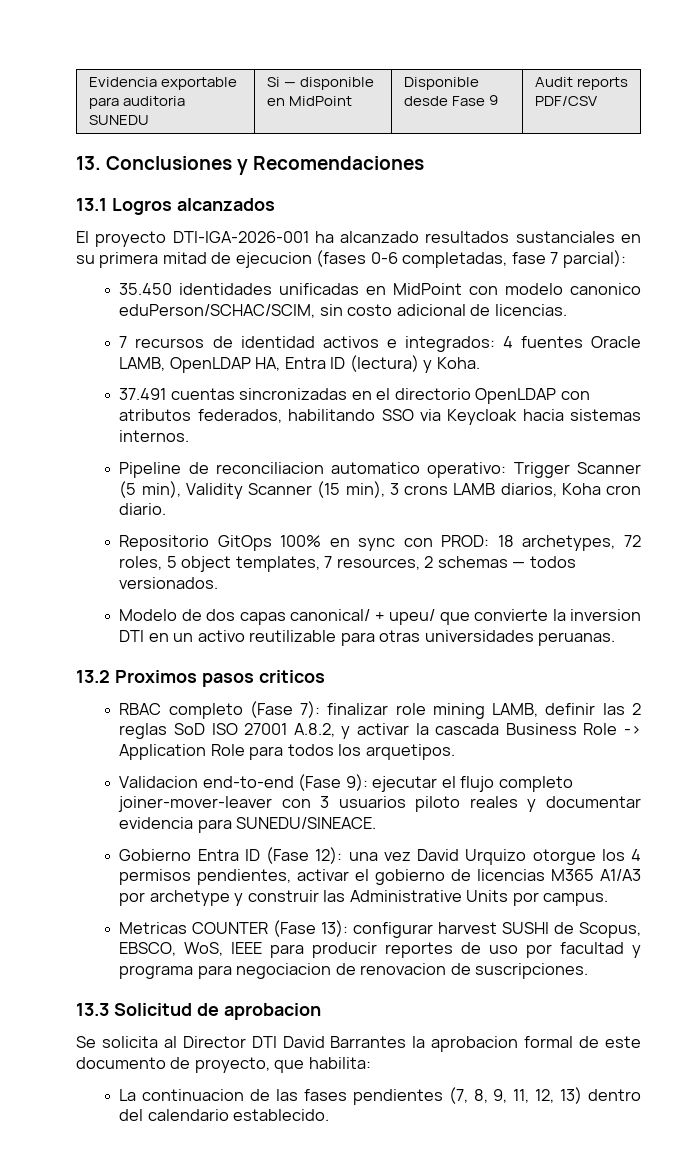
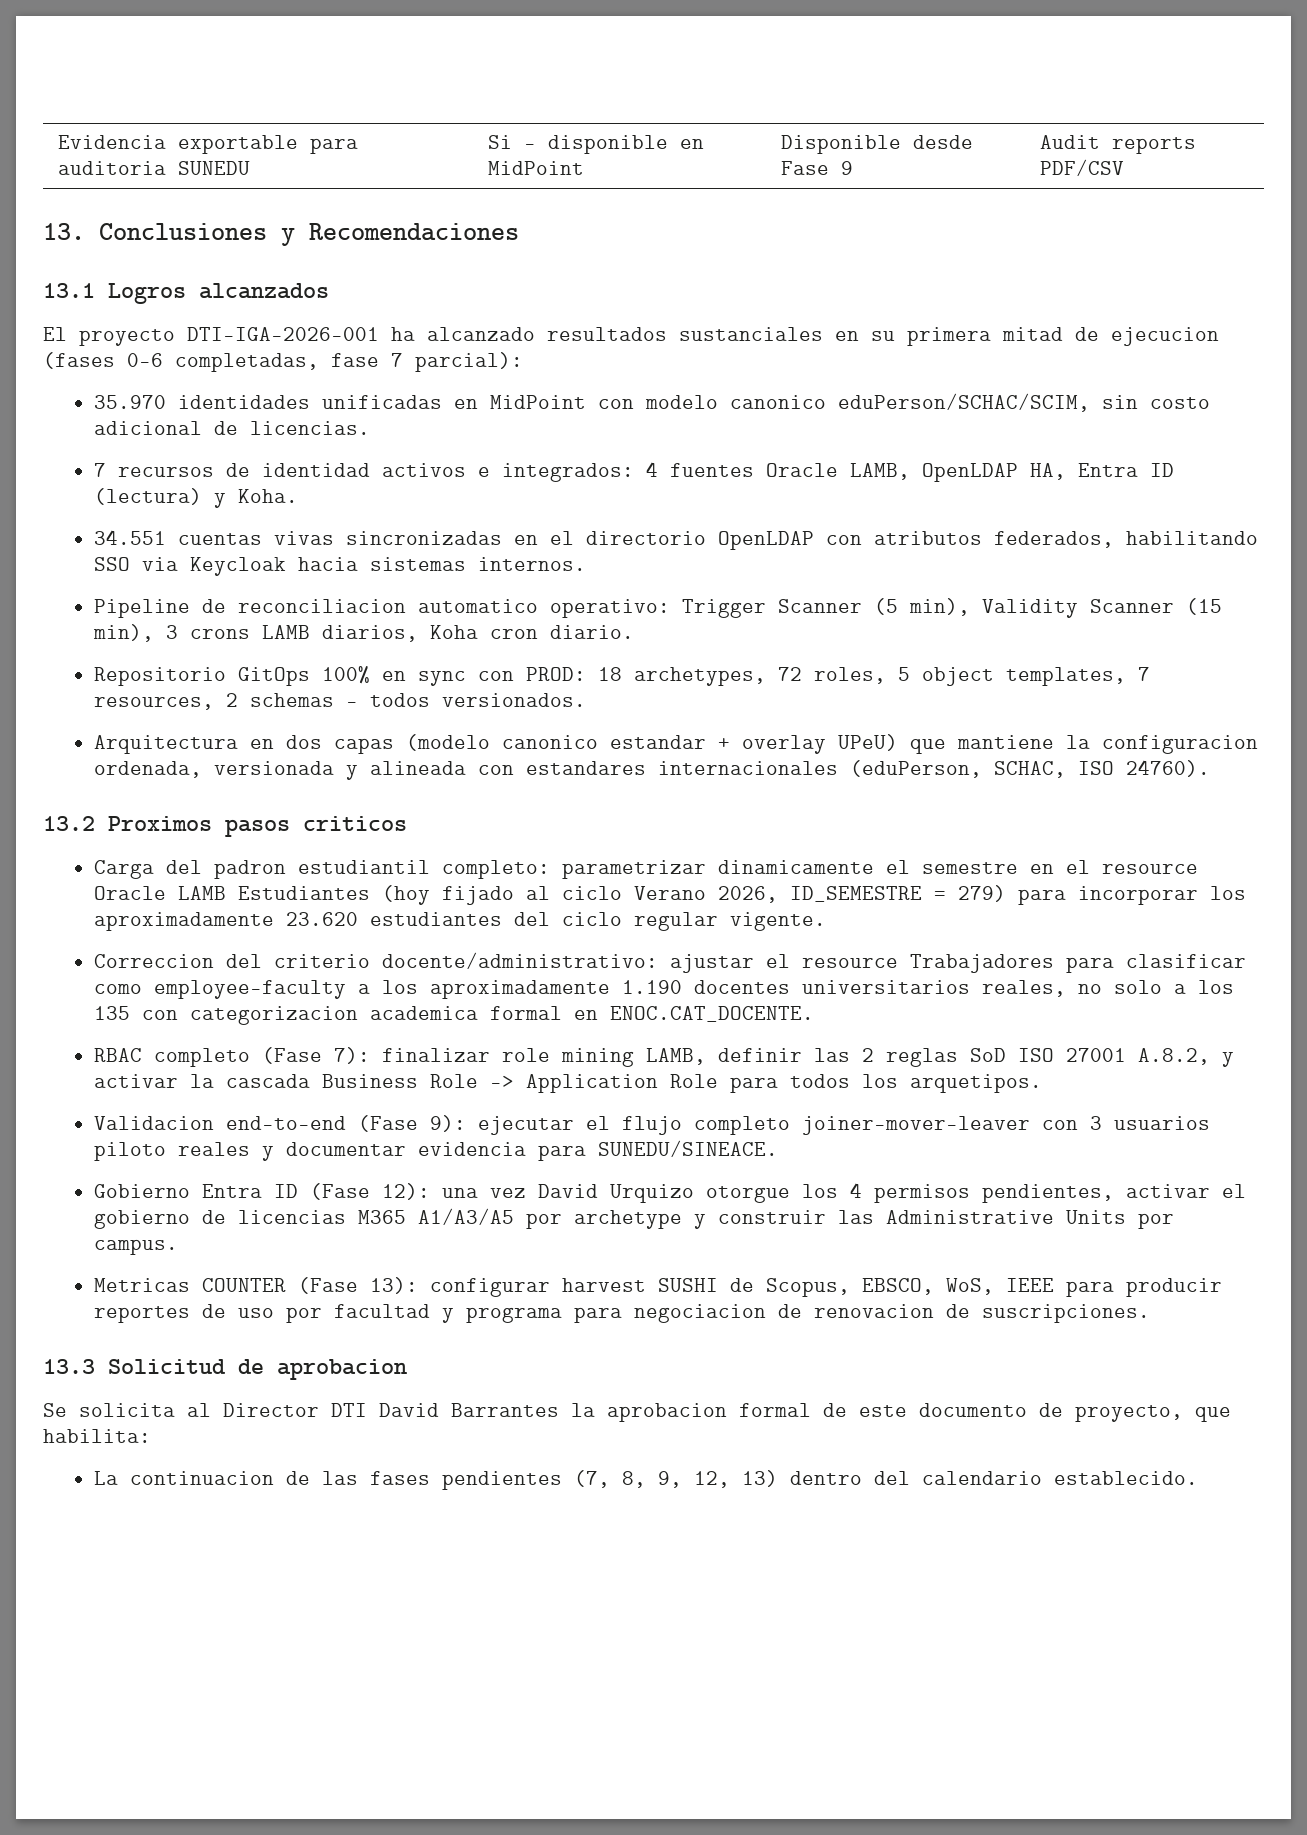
- 35.450 identidades unificadas en MidPoint con modelo canonico eduPerson/SCHAC/SCIM, sin costo adicional de licencias.
+ 35.970 identidades unificadas en MidPoint con modelo canonico eduPerson/SCHAC/SCIM, sin costo adicional de licencias.
- 37.491 cuentas sincronizadas en el directorio OpenLDAP con atributos federados, habilitando SSO via Keycloak hacia sistemas internos.
+ 34.551 cuentas vivas sincronizadas en el directorio OpenLDAP con atributos federados, habilitando SSO via Keycloak hacia sistemas internos.
- Modelo de dos capas canonical/ + upeu/ que convierte la inversion DTI en un activo reutilizable para otras universidades peruanas.
+ Arquitectura en dos capas (modelo canonico estandar + overlay UPeU) que mantiene la configuracion ordenada, versionada y alineada con estandares internacionales (eduPerson, SCHAC, ISO 24760).
  13.2 Proximos pasos criticos
+ Carga del padron estudiantil completo: parametrizar dinamicamente el semestre en el resource Oracle LAMB Estudiantes (hoy fijado al ciclo Verano 2026, ID_SEMESTRE = 279) para incorporar los aproximadamente 23.620 estudiantes del ciclo regular vigente.
+ Correccion del criterio docente/administrativo: ajustar el resource Trabajadores para clasificar como employee-faculty a los aproximadamente 1.190 docentes universitarios reales, no solo a los 135 con categorizacion academica formal en ENOC.CAT_DOCENTE.
- Gobierno Entra ID (Fase 12): una vez David Urquizo otorgue los 4 permisos pendientes, activar el gobierno de licencias M365 A1/A3 por archetype y construir las Administrative Units por campus.
+ Gobierno Entra ID (Fase 12): una vez David Urquizo otorgue los 4 permisos pendientes, activar el gobierno de licencias M365 A1/A3/A5 por archetype y construir las Administrative Units por campus.
- La continuacion de las fases pendientes (7, 8, 9, 11, 12, 13) dentro del calendario establecido.
+ La continuacion de las fases pendientes (7, 8, 9, 12, 13) dentro del calendario establecido.

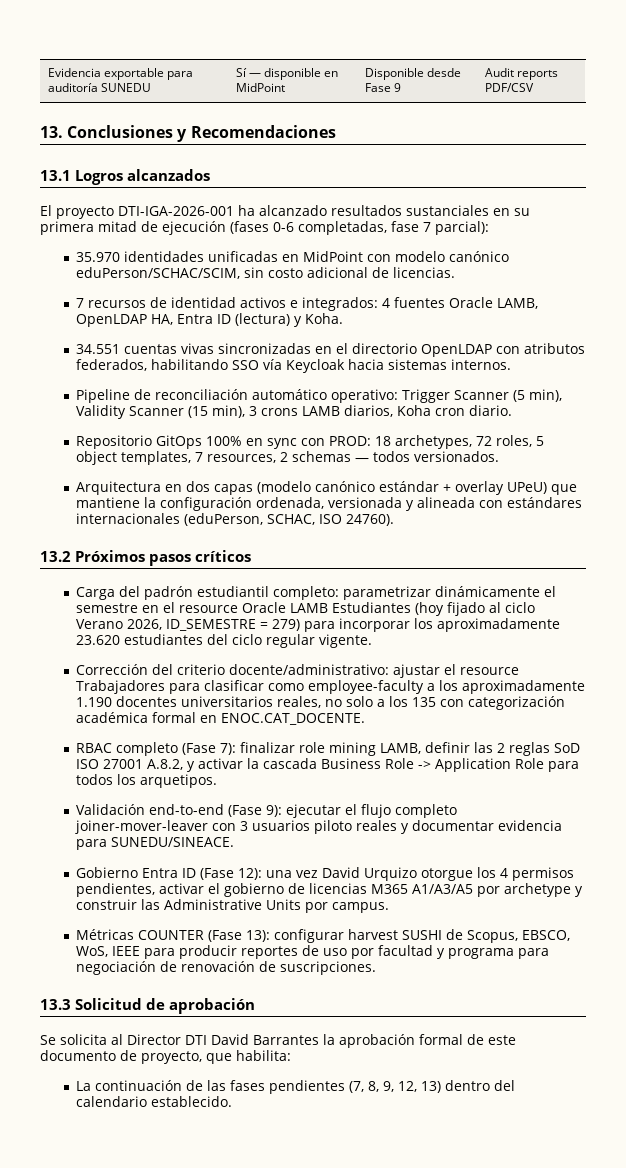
- Evidencia exportable para auditoria SUNEDU | Si — disponible en MidPoint | Disponible desde Fase 9 | Audit reports PDF/CSV
+ Evidencia exportable para auditoría SUNEDU | Sí — disponible en MidPoint | Disponible desde Fase 9 | Audit reports PDF/CSV
- El proyecto DTI-IGA-2026-001 ha alcanzado resultados sustanciales en su primera mitad de ejecucion (fases 0-6 completadas, fase 7 parcial):
+ El proyecto DTI-IGA-2026-001 ha alcanzado resultados sustanciales en su primera mitad de ejecución (fases 0-6 completadas, fase 7 parcial):
- 35.970 identidades unificadas en MidPoint con modelo canonico eduPerson/SCHAC/SCIM, sin costo adicional de licencias.
+ 35.970 identidades unificadas en MidPoint con modelo canónico eduPerson/SCHAC/SCIM, sin costo adicional de licencias.
- 34.551 cuentas vivas sincronizadas en el directorio OpenLDAP con atributos federados, habilitando SSO via Keycloak hacia sistemas internos.
+ 34.551 cuentas vivas sincronizadas en el directorio OpenLDAP con atributos federados, habilitando SSO vía Keycloak hacia sistemas internos.
- Pipeline de reconciliacion automatico operativo: Trigger Scanner (5 min), Validity Scanner (15 min), 3 crons LAMB diarios, Koha cron diario.
+ Pipeline de reconciliación automático operativo: Trigger Scanner (5 min), Validity Scanner (15 min), 3 crons LAMB diarios, Koha cron diario.
- Arquitectura en dos capas (modelo canonico estandar + overlay UPeU) que mantiene la configuracion ordenada, versionada y alineada con estandares internacionales (eduPerson, SCHAC, ISO 24760).
+ Arquitectura en dos capas (modelo canónico estándar + overlay UPeU) que mantiene la configuración ordenada, versionada y alineada con estándares internacionales (eduPerson, SCHAC, ISO 24760).
- 13.2 Proximos pasos criticos
+ 13.2 Próximos pasos críticos
- Carga del padron estudiantil completo: parametrizar dinamicamente el semestre en el resource Oracle LAMB Estudiantes (hoy fijado al ciclo Verano 2026, ID_SEMESTRE = 279) para incorporar los aproximadamente 23.620 estudiantes del ciclo regular vigente.
+ Carga del padrón estudiantil completo: parametrizar dinámicamente el semestre en el resource Oracle LAMB Estudiantes (hoy fijado al ciclo Verano 2026, ID_SEMESTRE = 279) para incorporar los aproximadamente 23.620 estudiantes del ciclo regular vigente.
- Correccion del criterio docente/administrativo: ajustar el resource Trabajadores para clasificar como employee-faculty a los aproximadamente 1.190 docentes universitarios reales, no solo a los 135 con categorizacion academica formal en ENOC.CAT_DOCENTE.
+ Corrección del criterio docente/administrativo: ajustar el resource Trabajadores para clasificar como employee-faculty a los aproximadamente 1.190 docentes universitarios reales, no solo a los 135 con categorización académica formal en ENOC.CAT_DOCENTE.
- Validacion end-to-end (Fase 9): ejecutar el flujo completo joiner-mover-leaver con 3 usuarios piloto reales y documentar evidencia para SUNEDU/SINEACE.
+ Validación end-to-end (Fase 9): ejecutar el flujo completo joiner-mover-leaver con 3 usuarios piloto reales y documentar evidencia para SUNEDU/SINEACE.
- Metricas COUNTER (Fase 13): configurar harvest SUSHI de Scopus, EBSCO, WoS, IEEE para producir reportes de uso por facultad y programa para negociacion de renovacion de suscripciones.
+ Métricas COUNTER (Fase 13): configurar harvest SUSHI de Scopus, EBSCO, WoS, IEEE para producir reportes de uso por facultad y programa para negociación de renovación de suscripciones.
- 13.3 Solicitud de aprobacion
+ 13.3 Solicitud de aprobación
- Se solicita al Director DTI David Barrantes la aprobacion formal de este documento de proyecto, que habilita:
+ Se solicita al Director DTI David Barrantes la aprobación formal de este documento de proyecto, que habilita:
- La continuacion de las fases pendientes (7, 8, 9, 12, 13) dentro del calendario establecido.
+ La continuación de las fases pendientes (7, 8, 9, 12, 13) dentro del calendario establecido.

